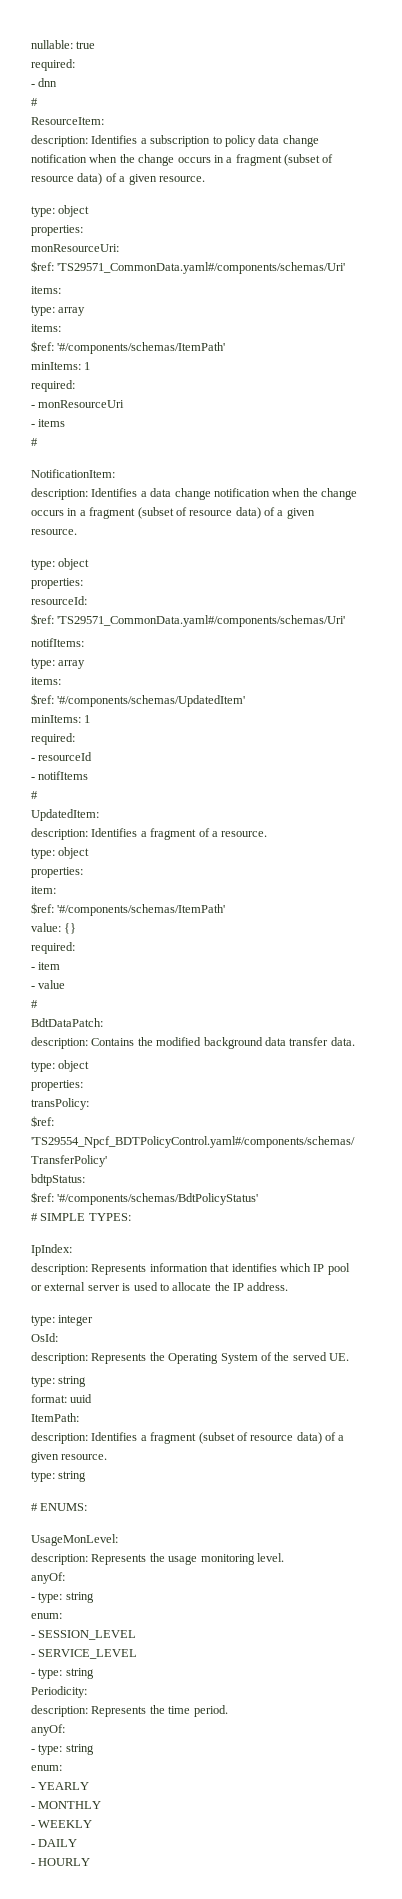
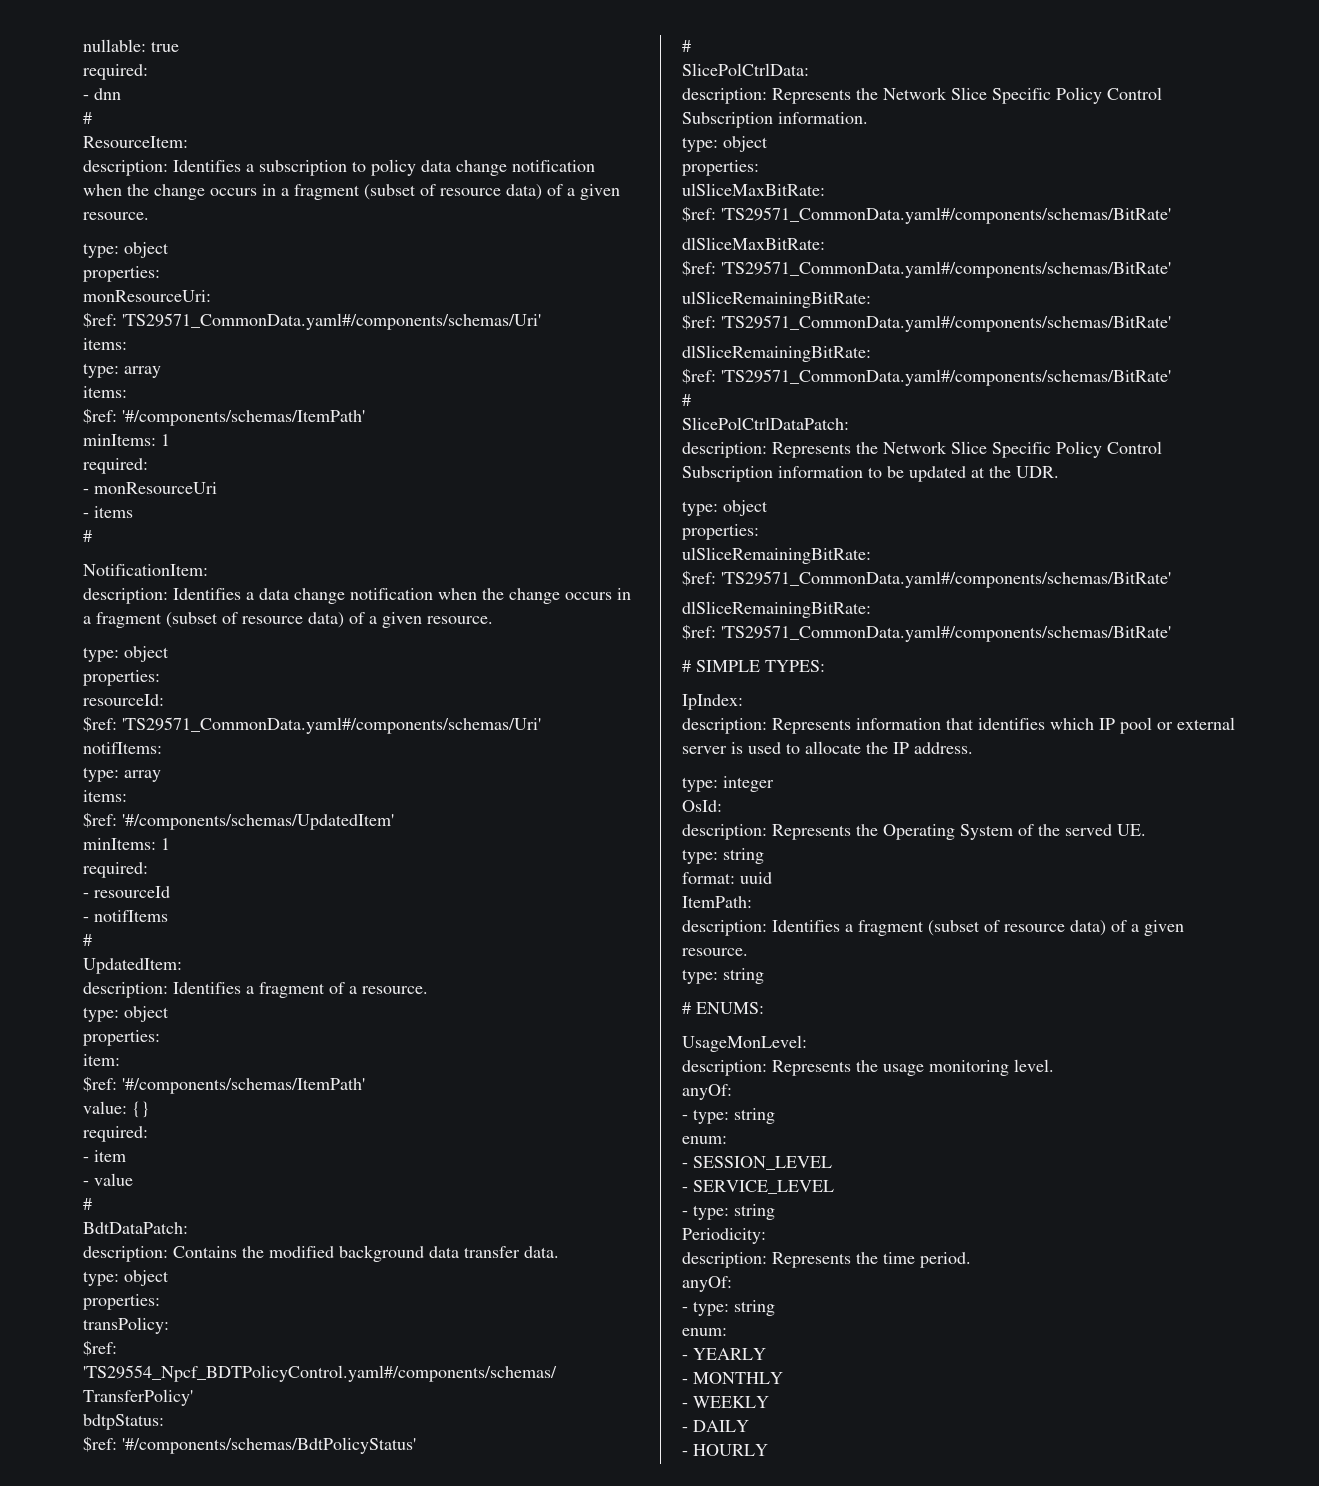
  $ref: '#/components/schemas/BdtPolicyStatus'
+ #
+ SlicePolCtrlData:
+ description: Represents the Network Slice Specific Policy Control Subscription information.
+ type: object
+ properties:
+ ulSliceMaxBitRate:
+ $ref: 'TS29571_CommonData.yaml#/components/schemas/BitRate'
+ dlSliceMaxBitRate:
+ $ref: 'TS29571_CommonData.yaml#/components/schemas/BitRate'
+ ulSliceRemainingBitRate:
+ $ref: 'TS29571_CommonData.yaml#/components/schemas/BitRate'
+ dlSliceRemainingBitRate:
+ $ref: 'TS29571_CommonData.yaml#/components/schemas/BitRate'
+ #
+ SlicePolCtrlDataPatch:
+ description: Represents the Network Slice Specific Policy Control Subscription information to be updated at the UDR.
+ type: object
+ properties:
+ ulSliceRemainingBitRate:
+ $ref: 'TS29571_CommonData.yaml#/components/schemas/BitRate'
+ dlSliceRemainingBitRate:
+ $ref: 'TS29571_CommonData.yaml#/components/schemas/BitRate'

